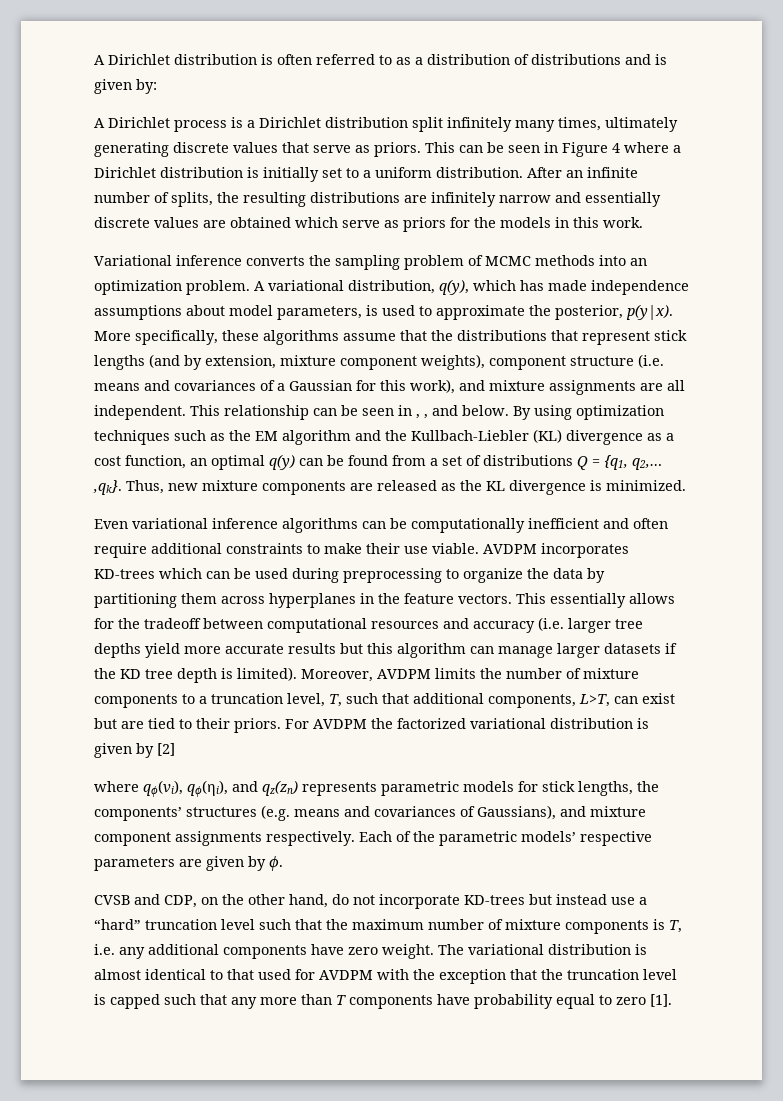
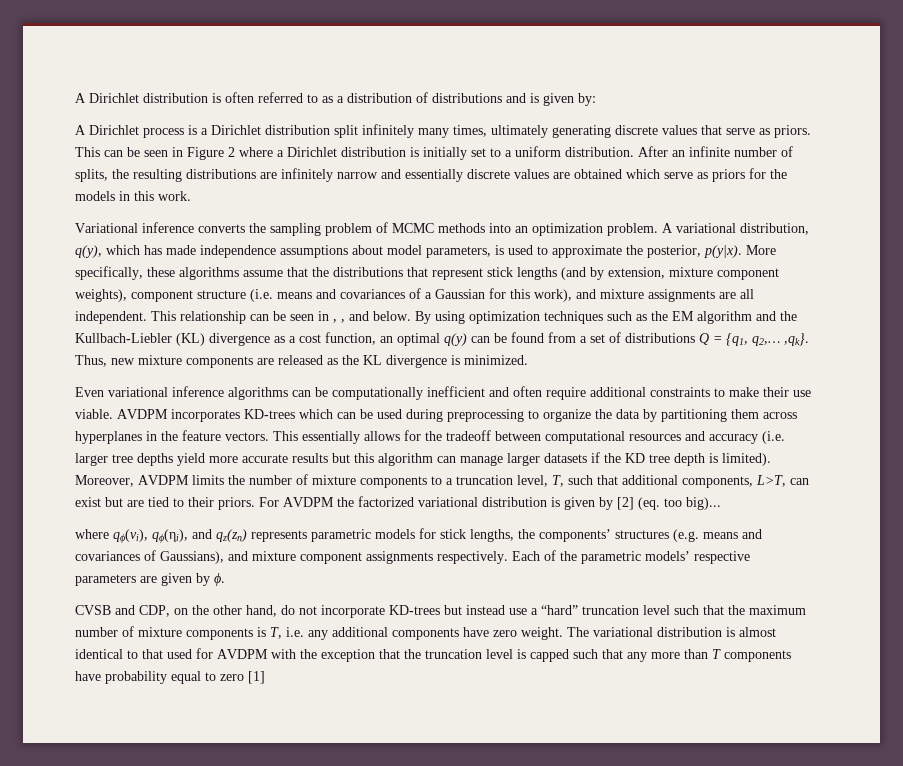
- This can be seen in Figure 4 where a Dirichlet distribution is initially set to a uniform distribution.
+ This can be seen in Figure 2 where a Dirichlet distribution is initially set to a uniform distribution.
- For AVDPM the factorized variational distribution is given by [2]
+ For AVDPM the factorized variational distribution is given by [2] (eq. too big)...
- The variational distribution is almost identical to that used for AVDPM with the exception that the truncation level is capped such that any more than T components have probability equal to zero [1].
+ The variational distribution is almost identical to that used for AVDPM with the exception that the truncation level is capped such that any more than T components have probability equal to zero [1]

